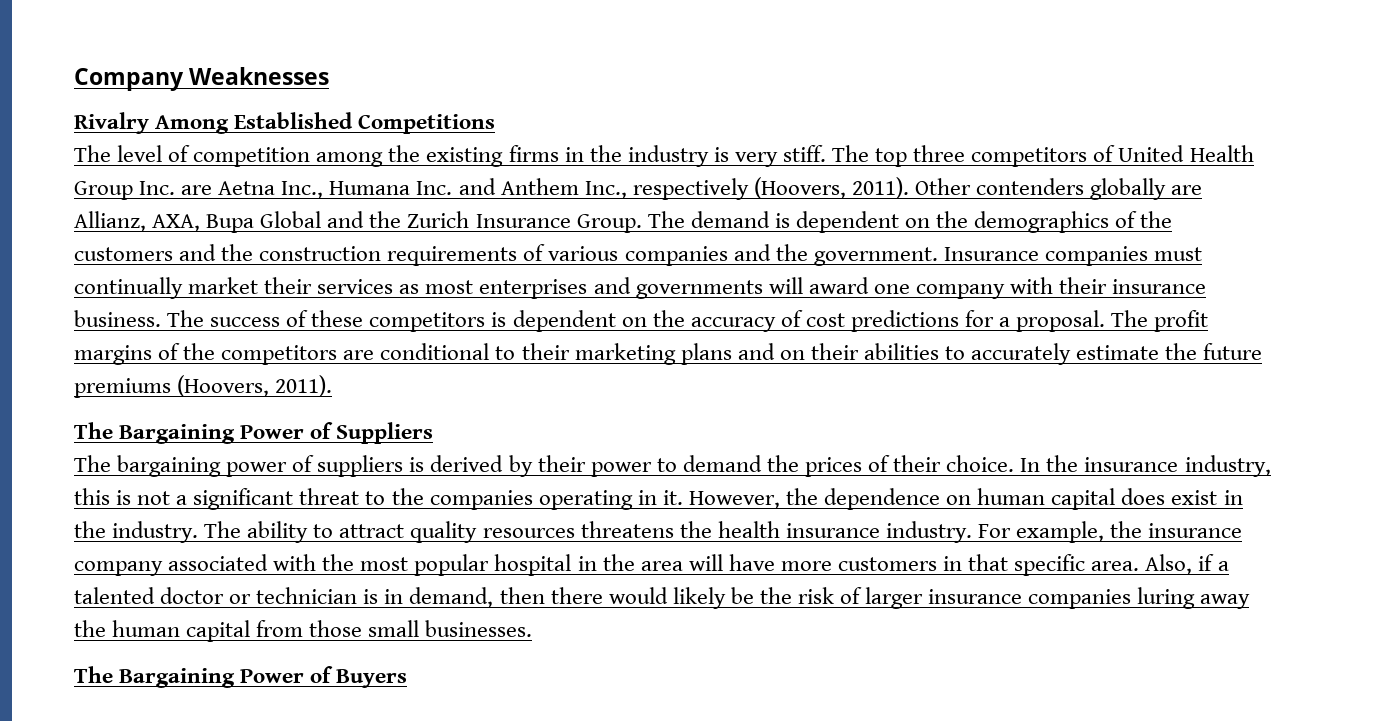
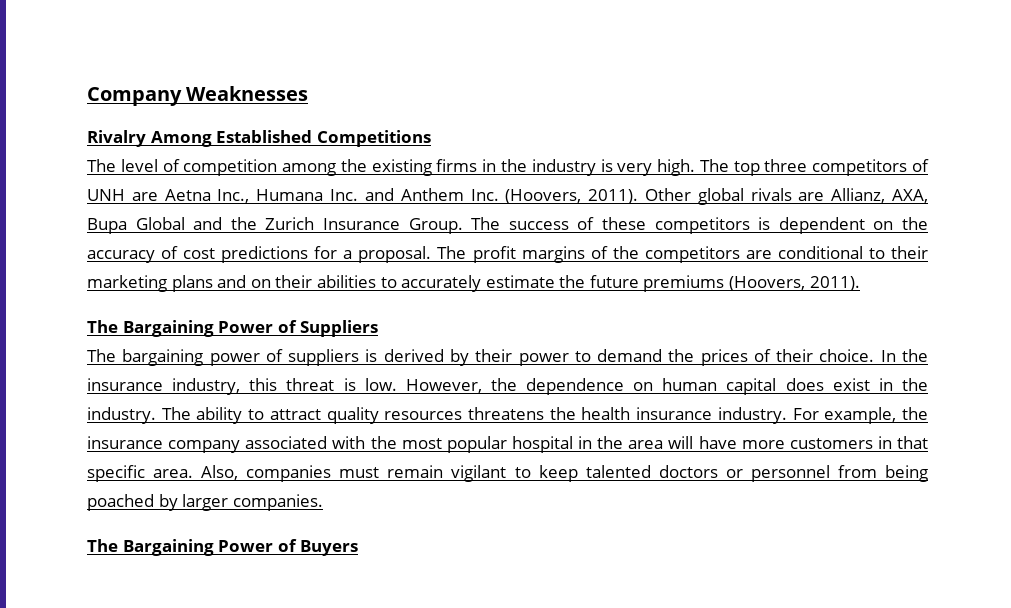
- The level of competition among the existing firms in the industry is very stiff.
+ The level of competition among the existing firms in the industry is very high.
- The top three competitors of United Health Group Inc. are Aetna Inc., Humana Inc. and Anthem Inc., respectively (Hoovers, 2011).
+ The top three competitors of UNH are Aetna Inc., Humana Inc. and Anthem Inc. (Hoovers, 2011).
- Other contenders globally are Allianz, AXA, Bupa Global and the Zurich Insurance Group.
+ Other global rivals are Allianz, AXA, Bupa Global and the Zurich Insurance Group.
- The demand is dependent on the demographics of the customers and the construction requirements of various companies and the government. Insurance companies must continually market their services as most enterprises and governments will award one company with their insurance business. The success of these competitors is dependent on the accuracy of cost predictions for a proposal.
+ The success of these competitors is dependent on the accuracy of cost predictions for a proposal.
- In the insurance industry, this is not a significant threat to the companies operating in it.
+ In the insurance industry, this threat is low.
- Also, if a talented doctor or technician is in demand, then there would likely be the risk of larger insurance companies luring away the human capital from those small businesses.
+ Also, companies must remain vigilant to keep talented doctors or personnel from being poached by larger companies.

